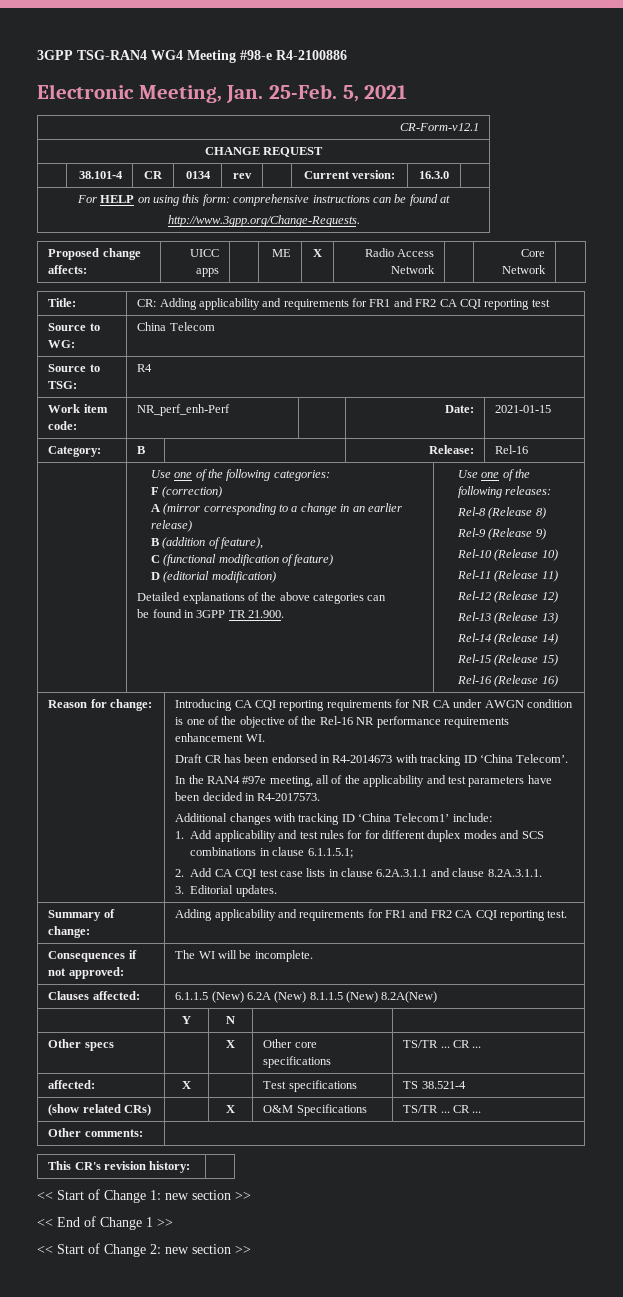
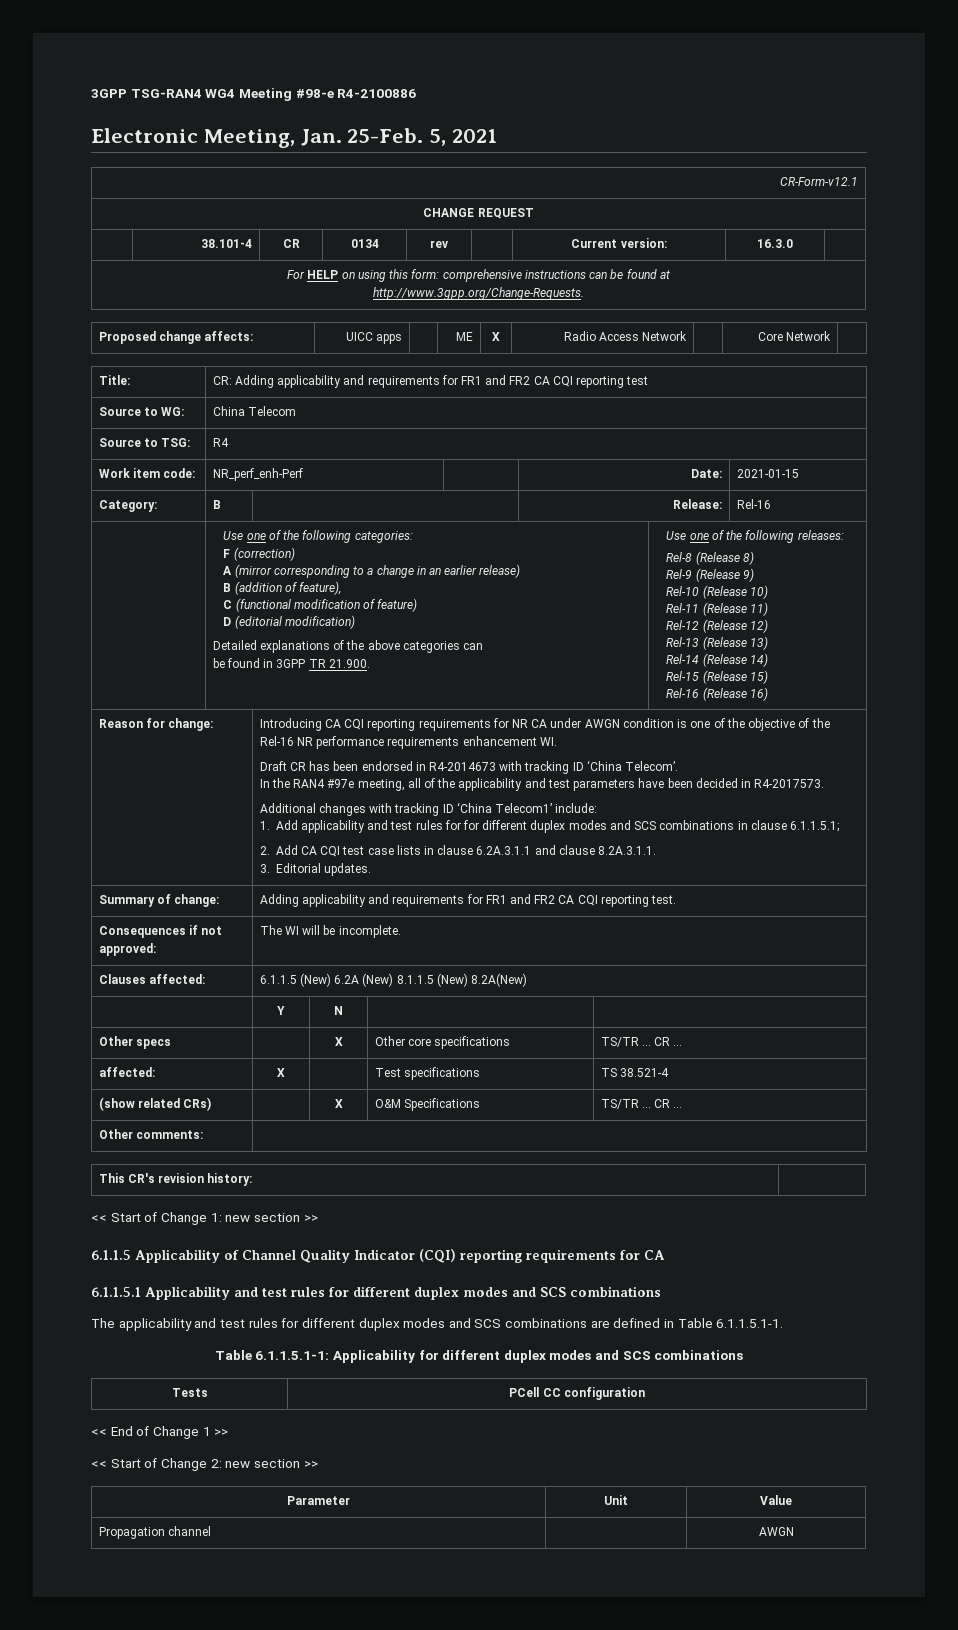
+ 6.1.1.5 Applicability of Channel Quality Indicator (CQI) reporting requirements for CA
+ 6.1.1.5.1 Applicability and test rules for different duplex modes and SCS combinations
+ The applicability and test rules for different duplex modes and SCS combinations are defined in Table 6.1.1.5.1-1.
+ Table 6.1.1.5.1-1: Applicability for different duplex modes and SCS combinations
+ Tests | PCell CC configuration
+ Parameter | Unit | Value
+ Propagation channel | | AWGN

